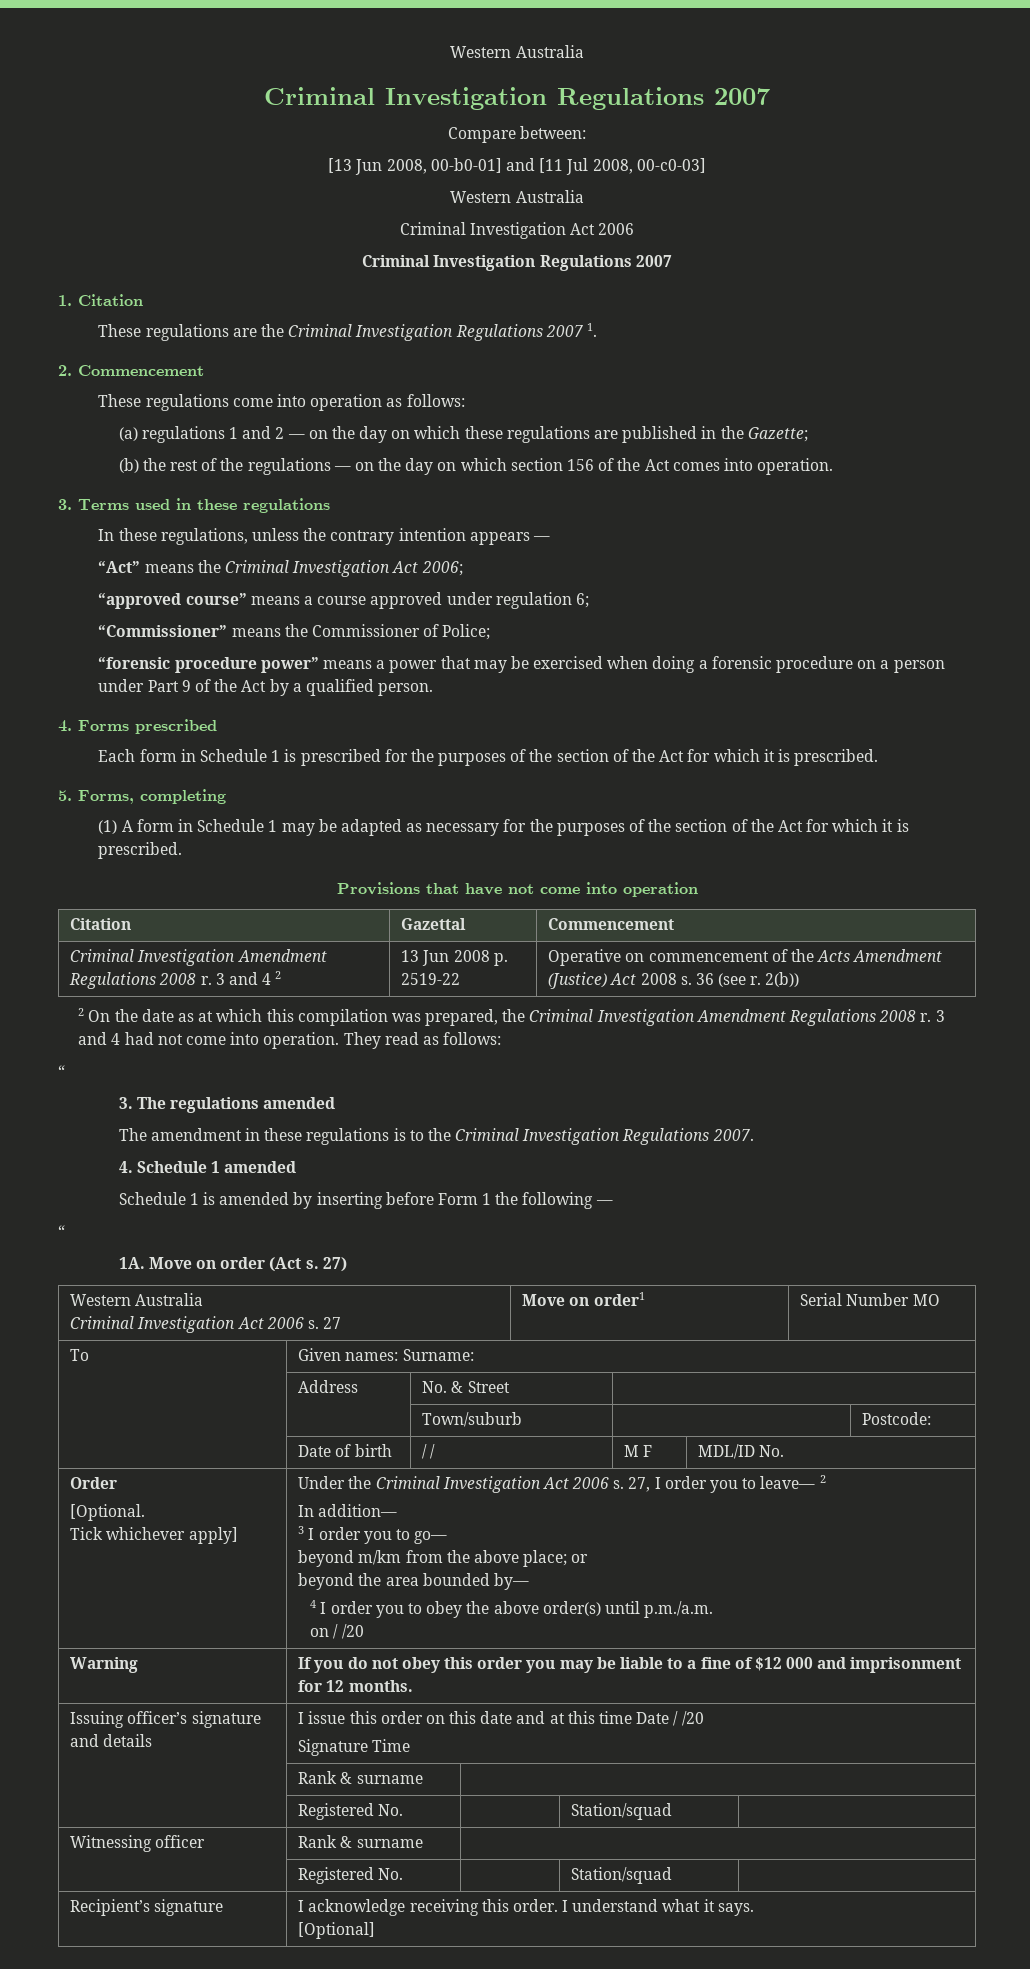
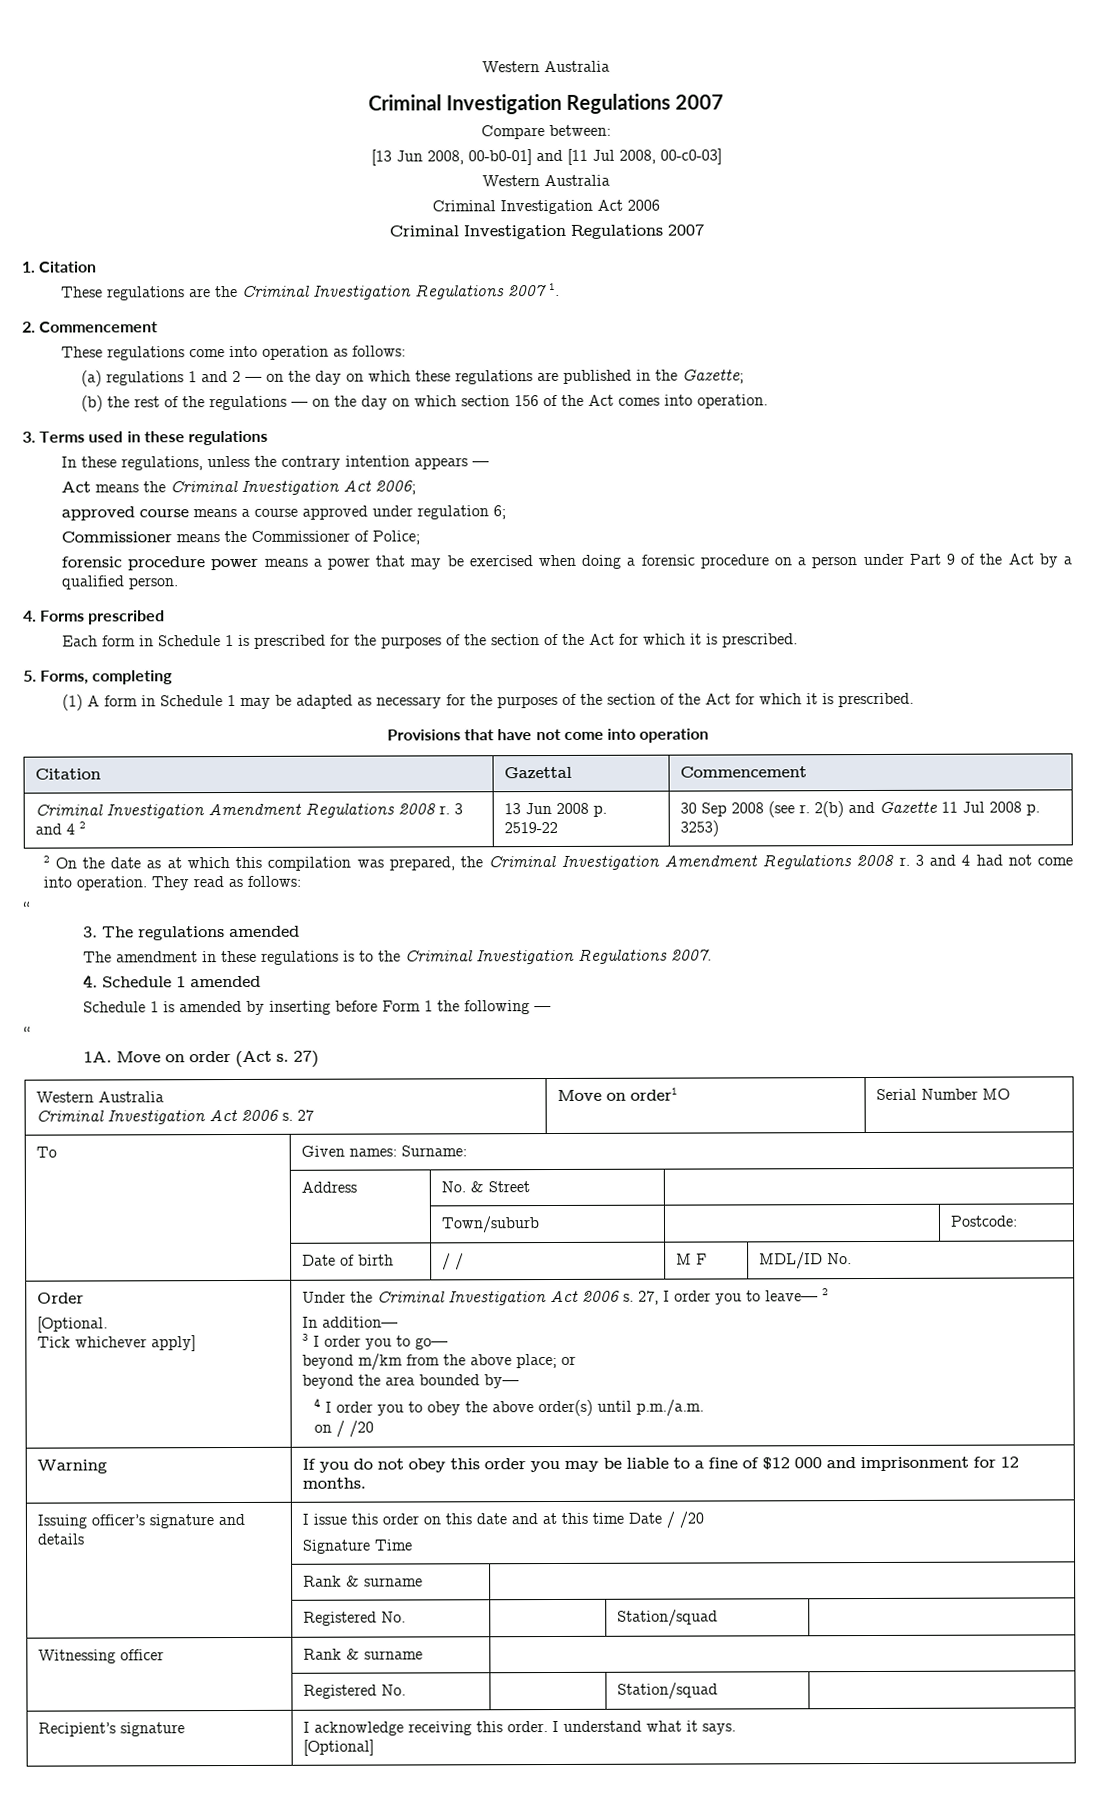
- “Act” means the Criminal Investigation Act 2006;
+ Act means the Criminal Investigation Act 2006;
- “approved course” means a course approved under regulation 6;
+ approved course means a course approved under regulation 6;
- “Commissioner” means the Commissioner of Police;
+ Commissioner means the Commissioner of Police;
- “forensic procedure power” means a power that may be exercised when doing a forensic procedure on a person under Part 9 of the Act by a qualified person.
+ forensic procedure power means a power that may be exercised when doing a forensic procedure on a person under Part 9 of the Act by a qualified person.
- Criminal Investigation Amendment Regulations 2008 r. 3 and 4 2 | 13 Jun 2008 p. 2519-22 | Operative on commencement of the Acts Amendment (Justice) Act 2008 s. 36 (see r. 2(b))
+ Criminal Investigation Amendment Regulations 2008 r. 3 and 4 2 | 13 Jun 2008 p. 2519-22 | 30 Sep 2008 (see r. 2(b) and Gazette 11 Jul 2008 p. 3253)

